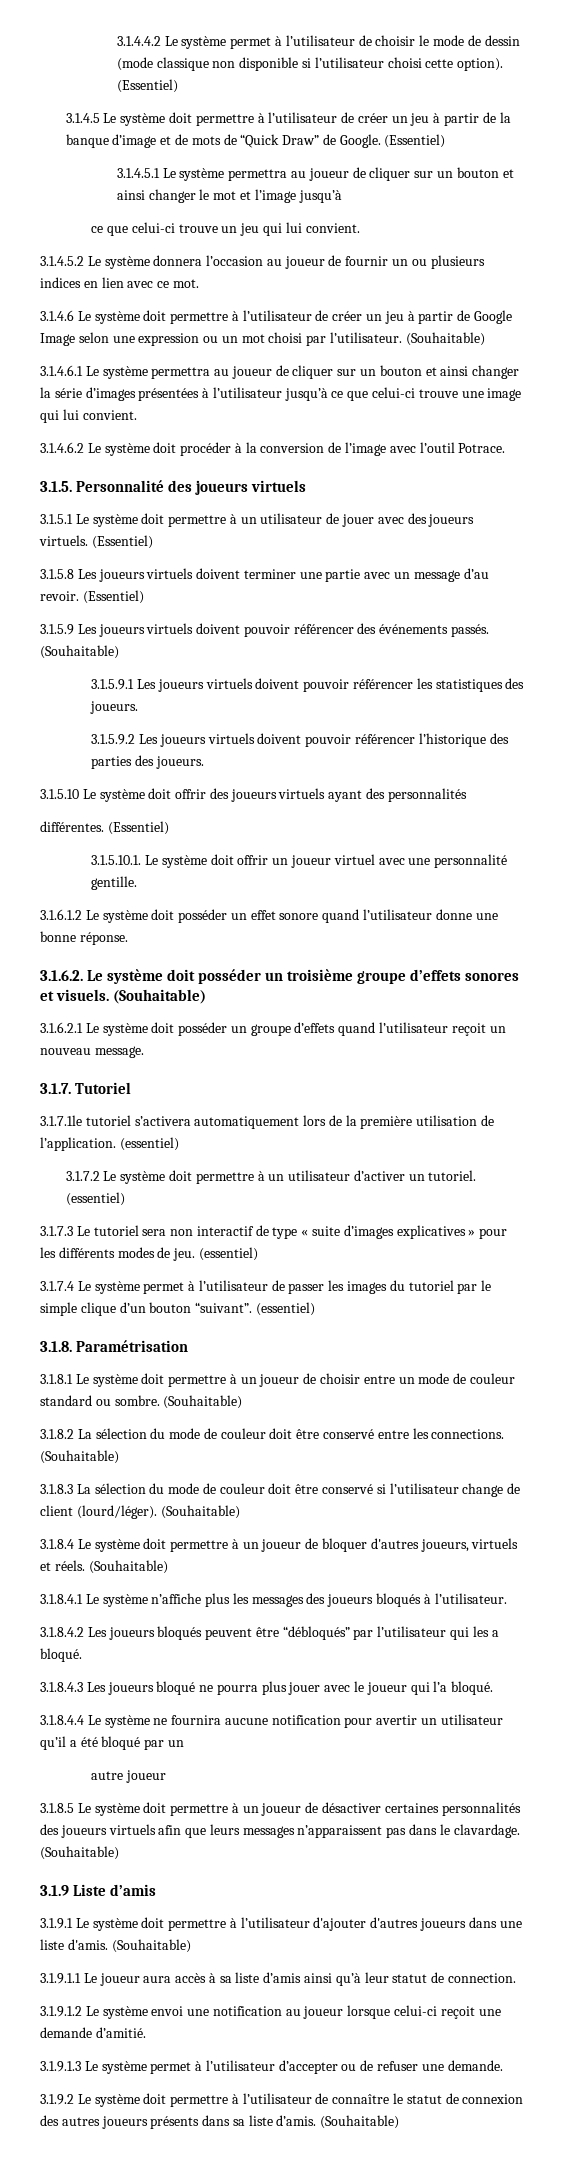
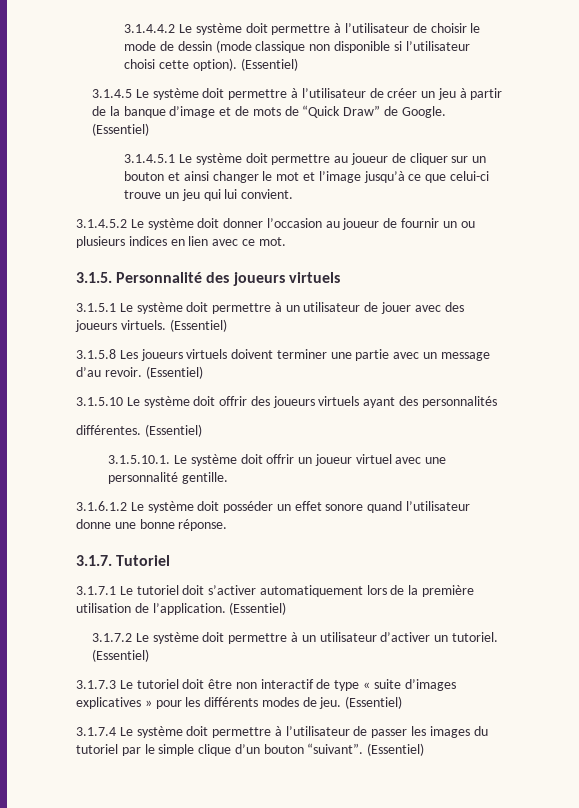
- 3.1.4.4.2 Le système permet à l’utilisateur de choisir le mode de dessin (mode classique non disponible si l’utilisateur choisi cette option).
+ 3.1.4.4.2 Le système doit permettre à l’utilisateur de choisir le mode de dessin (mode classique non disponible si l’utilisateur choisi cette option).
- 3.1.4.5.1 Le système permettra au joueur de cliquer sur un bouton et ainsi changer le mot et l’image jusqu’à
- ce que celui-ci trouve un jeu qui lui convient.
+ 3.1.4.5.1 Le système doit permettre au joueur de cliquer sur un bouton et ainsi changer le mot et l’image jusqu’à ce que celui-ci trouve un jeu qui lui convient.
- 3.1.4.5.2 Le système donnera l’occasion au joueur de fournir un ou plusieurs indices en lien avec ce mot.
+ 3.1.4.5.2 Le système doit donner l’occasion au joueur de fournir un ou plusieurs indices en lien avec ce mot.
- 3.1.4.6 Le système doit permettre à l’utilisateur de créer un jeu à partir de Google Image selon une expression ou un mot choisi par l’utilisateur. (Souhaitable)
- 3.1.4.6.1 Le système permettra au joueur de cliquer sur un bouton et ainsi changer la série d’images présentées à l’utilisateur jusqu’à ce que celui-ci trouve une image qui lui convient.
- 3.1.4.6.2 Le système doit procéder à la conversion de l’image avec l’outil Potrace.
- 3.1.5.9 Les joueurs virtuels doivent pouvoir référencer des événements passés. (Souhaitable)
- 3.1.5.9.1 Les joueurs virtuels doivent pouvoir référencer les statistiques des joueurs.
- 3.1.5.9.2 Les joueurs virtuels doivent pouvoir référencer l’historique des parties des joueurs.
- 3.1.6.2. Le système doit posséder un troisième groupe d’effets sonores et visuels. (Souhaitable)
- 3.1.6.2.1 Le système doit posséder un groupe d’effets quand l’utilisateur reçoit un nouveau message.
  3.1.7. Tutoriel
- 3.1.7.1le tutoriel s’activera automatiquement lors de la première utilisation de l’application. (essentiel)
+ 3.1.7.1 Le tutoriel doit s’activer automatiquement lors de la première utilisation de l’application. (Essentiel)
- 3.1.7.2 Le système doit permettre à un utilisateur d’activer un tutoriel. (essentiel)
+ 3.1.7.2 Le système doit permettre à un utilisateur d’activer un tutoriel. (Essentiel)
- 3.1.7.3 Le tutoriel sera non interactif de type « suite d’images explicatives » pour les différents modes de jeu. (essentiel)
+ 3.1.7.3 Le tutoriel doit être non interactif de type « suite d’images explicatives » pour les différents modes de jeu. (Essentiel)
- 3.1.7.4 Le système permet à l’utilisateur de passer les images du tutoriel par le simple clique d’un bouton “suivant”. (essentiel)
- 3.1.8. Paramétrisation
- 3.1.8.1 Le système doit permettre à un joueur de choisir entre un mode de couleur standard ou sombre. (Souhaitable)
- 3.1.8.2 La sélection du mode de couleur doit être conservé entre les connections. (Souhaitable)
- 3.1.8.3 La sélection du mode de couleur doit être conservé si l’utilisateur change de client (lourd/léger). (Souhaitable)
- 3.1.8.4 Le système doit permettre à un joueur de bloquer d'autres joueurs, virtuels et réels. (Souhaitable)
- 3.1.8.4.1 Le système n’affiche plus les messages des joueurs bloqués à l’utilisateur.
- 3.1.8.4.2 Les joueurs bloqués peuvent être “débloqués” par l’utilisateur qui les a bloqué.
- 3.1.8.4.3 Les joueurs bloqué ne pourra plus jouer avec le joueur qui l’a bloqué.
- 3.1.8.4.4 Le système ne fournira aucune notification pour avertir un utilisateur qu’il a été bloqué par un
- autre joueur
- 3.1.8.5 Le système doit permettre à un joueur de désactiver certaines personnalités des joueurs virtuels afin que leurs messages n’apparaissent pas dans le clavardage. (Souhaitable)
- 3.1.9 Liste d’amis
- 3.1.9.1 Le système doit permettre à l’utilisateur d'ajouter d'autres joueurs dans une liste d'amis. (Souhaitable)
- 3.1.9.1.1 Le joueur aura accès à sa liste d’amis ainsi qu’à leur statut de connection.
- 3.1.9.1.2 Le système envoi une notification au joueur lorsque celui-ci reçoit une demande d’amitié.
- 3.1.9.1.3 Le système permet à l’utilisateur d’accepter ou de refuser une demande.
- 3.1.9.2 Le système doit permettre à l’utilisateur de connaître le statut de connexion des autres joueurs présents dans sa liste d’amis. (Souhaitable)
+ 3.1.7.4 Le système doit permettre à l’utilisateur de passer les images du tutoriel par le simple clique d’un bouton “suivant”. (Essentiel)

